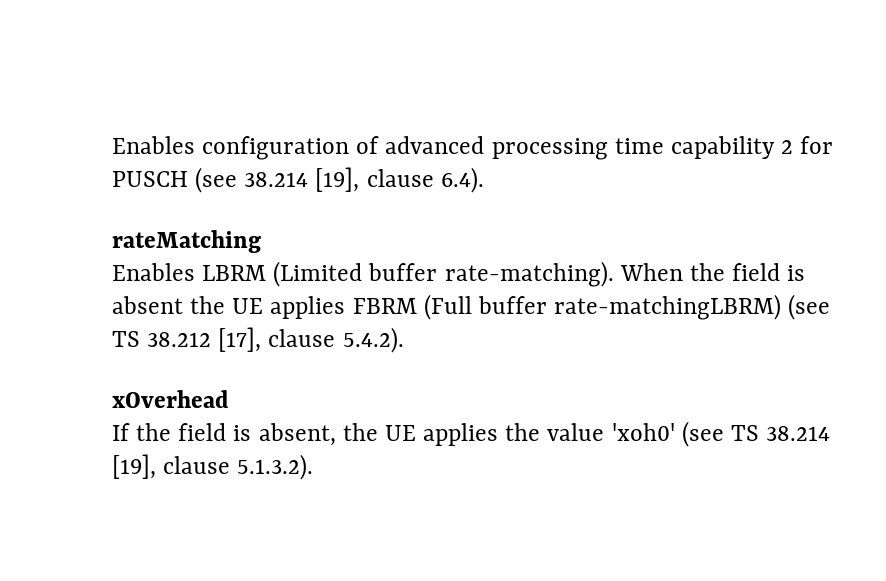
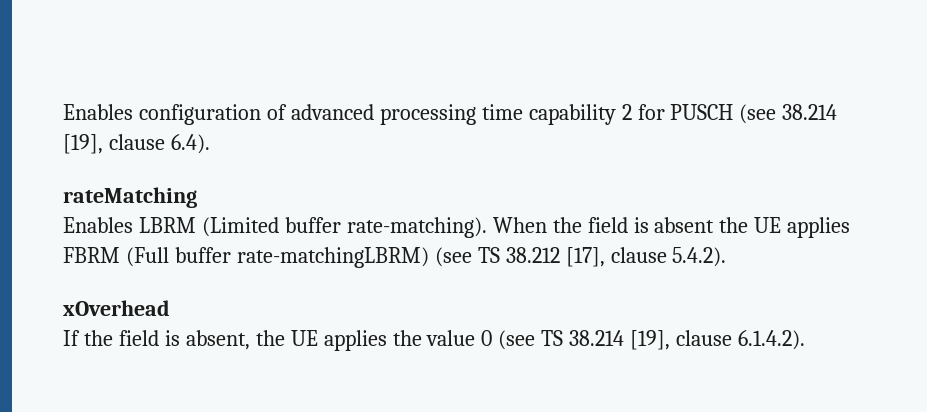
- If the field is absent, the UE applies the value 'xoh0' (see TS 38.214 [19], clause 5.1.3.2).
+ If the field is absent, the UE applies the value 0 (see TS 38.214 [19], clause 6.1.4.2).

